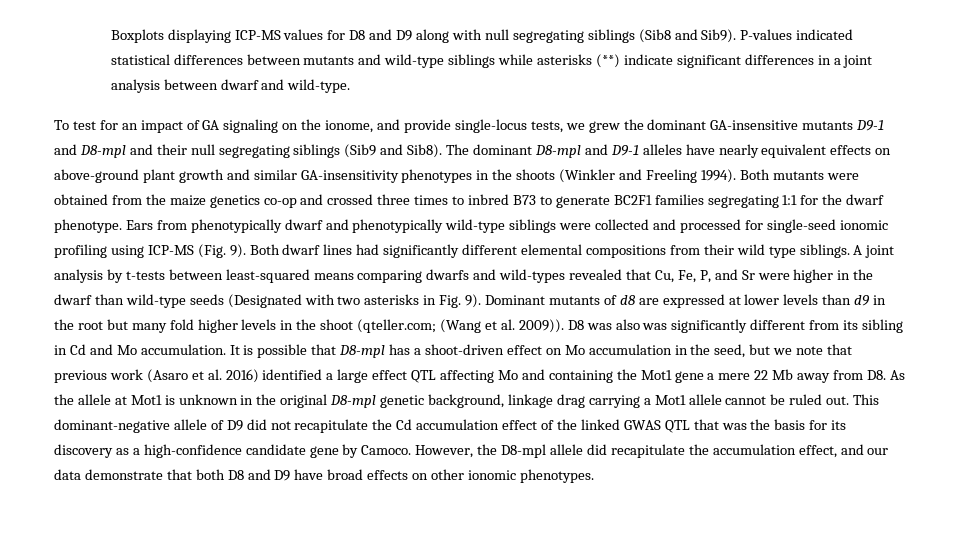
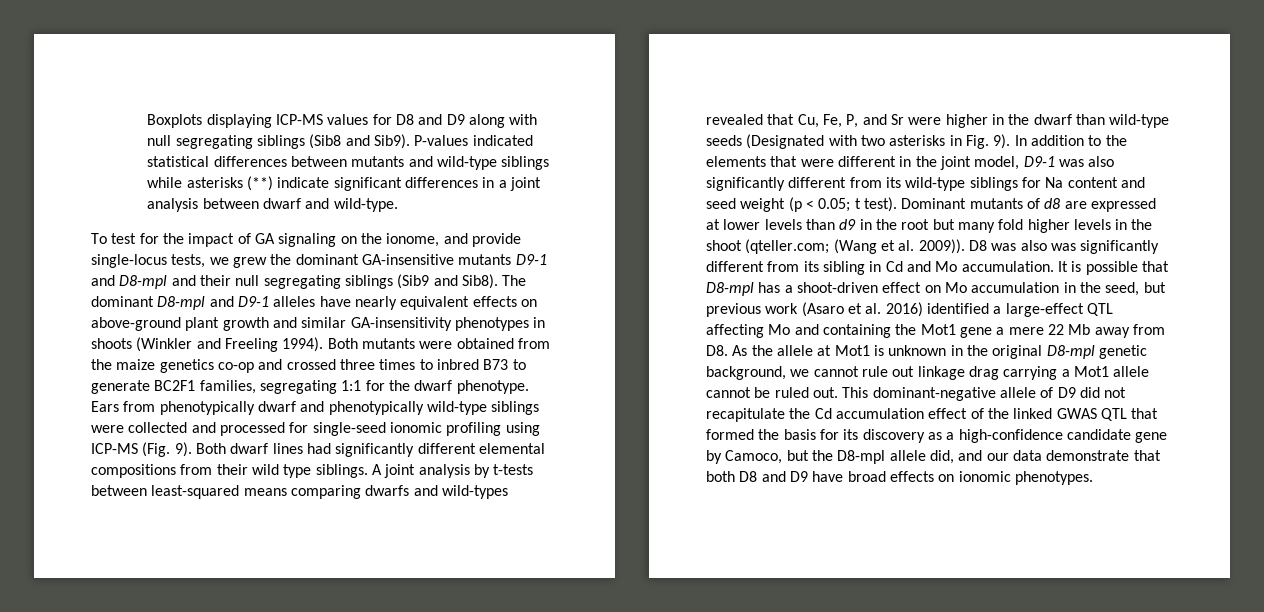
- To test for an impact of GA signaling on the ionome, and provide single-locus tests, we grew the dominant GA-insensitive mutants D9-1 and D8-mpl and their null segregating siblings (Sib9 and Sib8).
+ To test for the impact of GA signaling on the ionome, and provide single-locus tests, we grew the dominant GA-insensitive mutants D9-1 and D8-mpl and their null segregating siblings (Sib9 and Sib8).
- The dominant D8-mpl and D9-1 alleles have nearly equivalent effects on above-ground plant growth and similar GA-insensitivity phenotypes in the shoots (Winkler and Freeling 1994).
+ The dominant D8-mpl and D9-1 alleles have nearly equivalent effects on above-ground plant growth and similar GA-insensitivity phenotypes in shoots (Winkler and Freeling 1994).
- Both mutants were obtained from the maize genetics co-op and crossed three times to inbred B73 to generate BC2F1 families segregating 1:1 for the dwarf phenotype.
+ Both mutants were obtained from the maize genetics co-op and crossed three times to inbred B73 to generate BC2F1 families, segregating 1:1 for the dwarf phenotype.
+ In addition to the elements that were different in the joint model, D9-1 was also significantly different from its wild-type siblings for Na content and seed weight (p < 0.05; t test).
- It is possible that D8-mpl has a shoot-driven effect on Mo accumulation in the seed, but we note that previous work (Asaro et al. 2016) identified a large effect QTL affecting Mo and containing the Mot1 gene a mere 22 Mb away from D8. As the allele at Mot1 is unknown in the original D8-mpl genetic background, linkage drag carrying a Mot1 allele cannot be ruled out.
+ It is possible that D8-mpl has a shoot-driven effect on Mo accumulation in the seed, but previous work (Asaro et al. 2016) identified a large-effect QTL affecting Mo and containing the Mot1 gene a mere 22 Mb away from D8. As the allele at Mot1 is unknown in the original D8-mpl genetic background, we cannot rule out linkage drag carrying a Mot1 allele cannot be ruled out.
- This dominant-negative allele of D9 did not recapitulate the Cd accumulation effect of the linked GWAS QTL that was the basis for its discovery as a high-confidence candidate gene by Camoco. However, the D8-mpl allele did recapitulate the accumulation effect, and our data demonstrate that both D8 and D9 have broad effects on other ionomic phenotypes.
+ This dominant-negative allele of D9 did not recapitulate the Cd accumulation effect of the linked GWAS QTL that formed the basis for its discovery as a high-confidence candidate gene by Camoco, but the D8-mpl allele did, and our data demonstrate that both D8 and D9 have broad effects on ionomic phenotypes.

